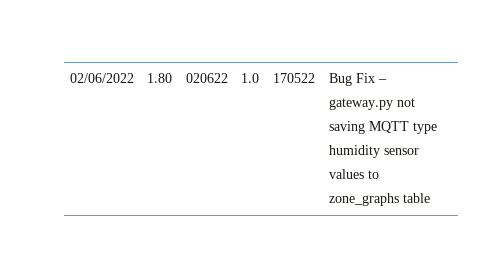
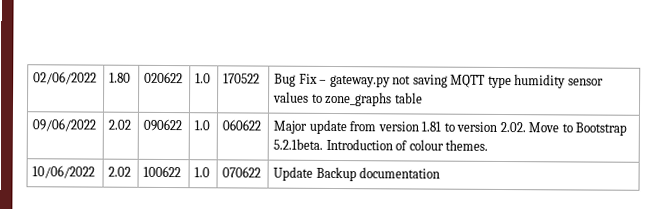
+ 09/06/2022 | 2.02 | 090622 | 1.0 | 060622 | Major update from version 1.81 to version 2.02. Move to Bootstrap 5.2.1beta. Introduction of colour themes.
+ 10/06/2022 | 2.02 | 100622 | 1.0 | 070622 | Update Backup documentation

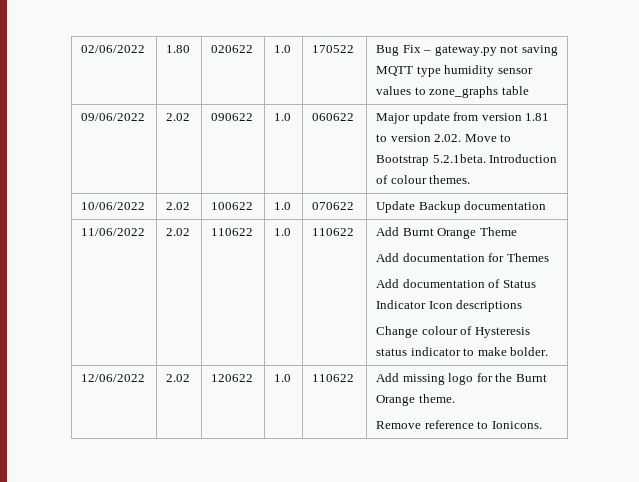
+ 11/06/2022 | 2.02 | 110622 | 1.0 | 110622 | Add Burnt Orange Theme
+ Add documentation for Themes
+ Add documentation of Status Indicator Icon descriptions
+ Change colour of Hysteresis status indicator to make bolder.
+ 12/06/2022 | 2.02 | 120622 | 1.0 | 110622 | Add missing logo for the Burnt Orange theme.
+ Remove reference to Ionicons.

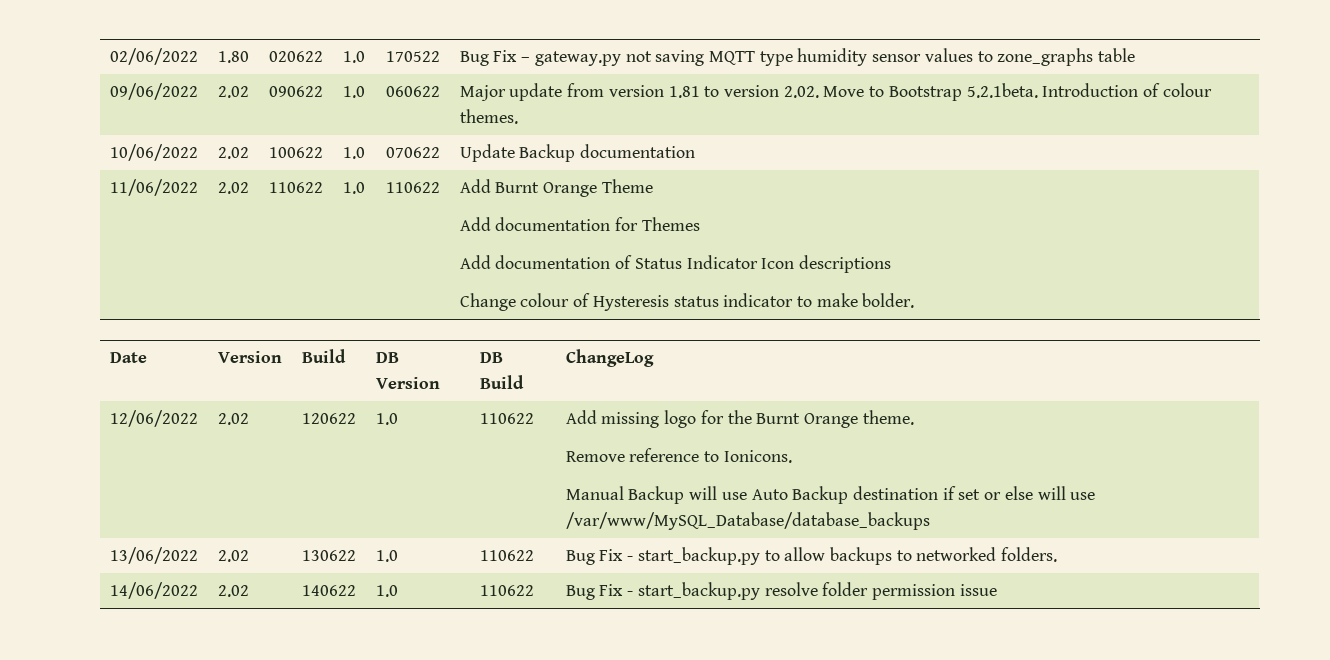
+ Date | Version | Build | DB Version | DB Build | ChangeLog
  12/06/2022 | 2.02 | 120622 | 1.0 | 110622 | Add missing logo for the Burnt Orange theme.
  Remove reference to Ionicons.
+ Manual Backup will use Auto Backup destination if set or else will use /var/www/MySQL_Database/database_backups
+ 13/06/2022 | 2.02 | 130622 | 1.0 | 110622 | Bug Fix - start_backup.py to allow backups to networked folders.
+ 14/06/2022 | 2.02 | 140622 | 1.0 | 110622 | Bug Fix - start_backup.py resolve folder permission issue

